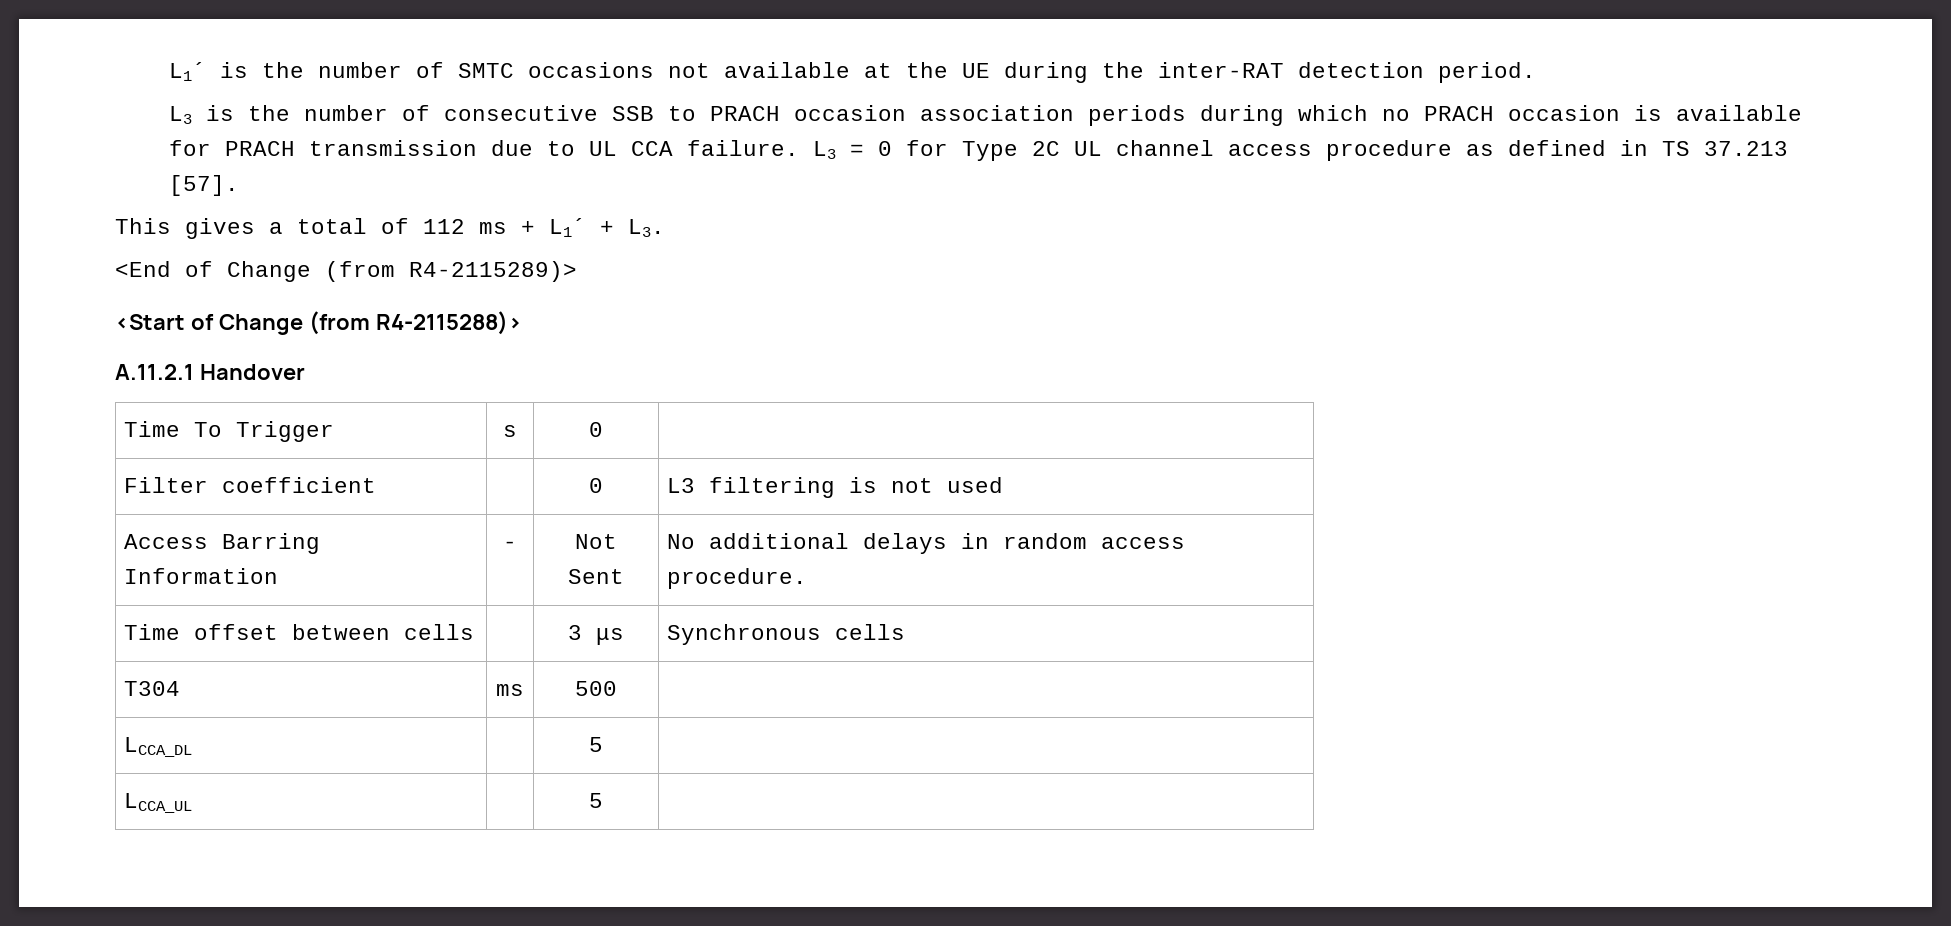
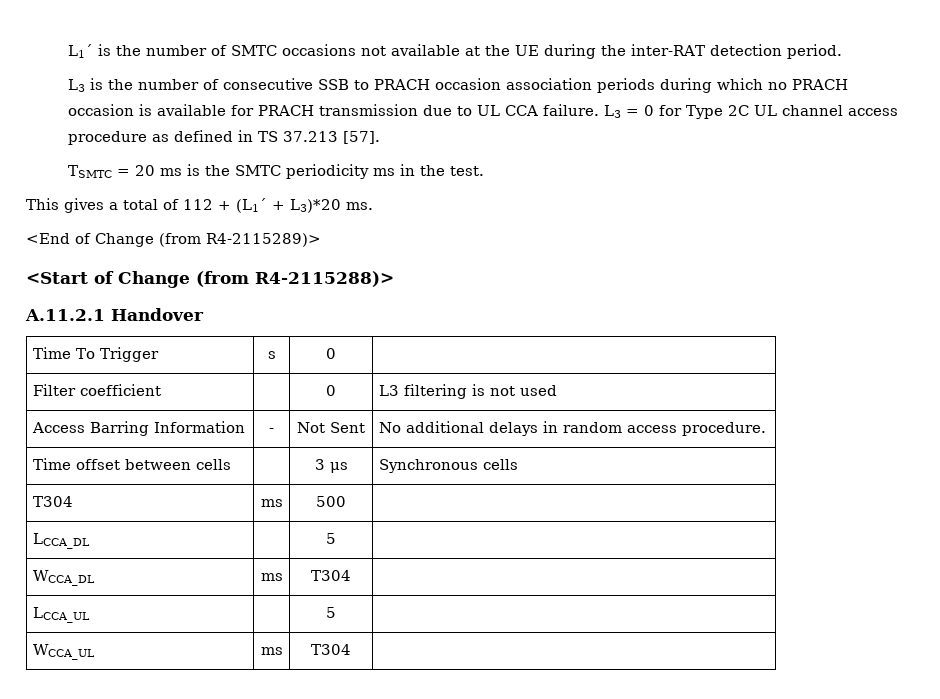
+ TSMTC = 20 ms is the SMTC periodicity ms in the test.
- This gives a total of 112 ms + L1´ + L3.
+ This gives a total of 112 + (L1´ + L3)*20 ms.
+ WCCA_DL | ms | T304 |
+ WCCA_UL | ms | T304 |

